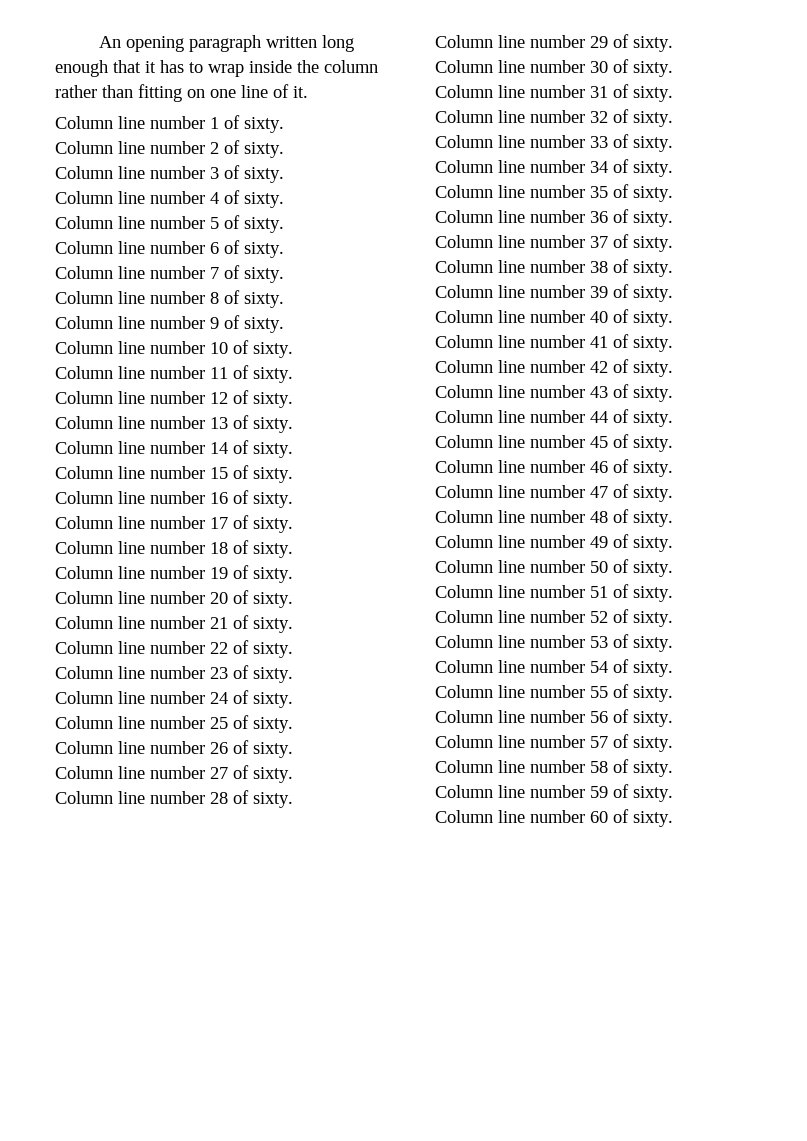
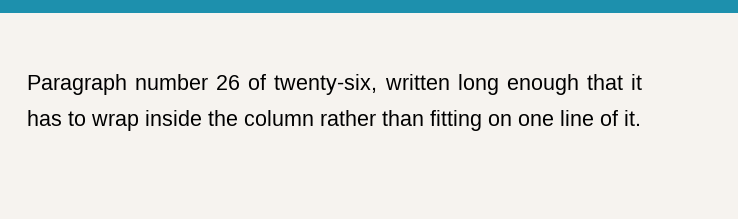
- An opening paragraph written long enough that it has to wrap inside the column rather than fitting on one line of it.
+ Paragraph number 26 of twenty-six, written long enough that it has to wrap inside the column rather than fitting on one line of it.
- Column line number 1 of sixty.
- Column line number 2 of sixty.
- Column line number 3 of sixty.
- Column line number 4 of sixty.
- Column line number 5 of sixty.
- Column line number 6 of sixty.
- Column line number 7 of sixty.
- Column line number 8 of sixty.
- Column line number 9 of sixty.
- Column line number 10 of sixty.
- Column line number 11 of sixty.
- Column line number 12 of sixty.
- Column line number 13 of sixty.
- Column line number 14 of sixty.
- Column line number 15 of sixty.
- Column line number 16 of sixty.
- Column line number 17 of sixty.
- Column line number 18 of sixty.
- Column line number 19 of sixty.
- Column line number 20 of sixty.
- Column line number 21 of sixty.
- Column line number 22 of sixty.
- Column line number 23 of sixty.
- Column line number 24 of sixty.
- Column line number 25 of sixty.
- Column line number 26 of sixty.
- Column line number 27 of sixty.
- Column line number 28 of sixty.
- Column line number 29 of sixty.
- Column line number 30 of sixty.
- Column line number 31 of sixty.
- Column line number 32 of sixty.
- Column line number 33 of sixty.
- Column line number 34 of sixty.
- Column line number 35 of sixty.
- Column line number 36 of sixty.
- Column line number 37 of sixty.
- Column line number 38 of sixty.
- Column line number 39 of sixty.
- Column line number 40 of sixty.
- Column line number 41 of sixty.
- Column line number 42 of sixty.
- Column line number 43 of sixty.
- Column line number 44 of sixty.
- Column line number 45 of sixty.
- Column line number 46 of sixty.
- Column line number 47 of sixty.
- Column line number 48 of sixty.
- Column line number 49 of sixty.
- Column line number 50 of sixty.
- Column line number 51 of sixty.
- Column line number 52 of sixty.
- Column line number 53 of sixty.
- Column line number 54 of sixty.
- Column line number 55 of sixty.
- Column line number 56 of sixty.
- Column line number 57 of sixty.
- Column line number 58 of sixty.
- Column line number 59 of sixty.
- Column line number 60 of sixty.

